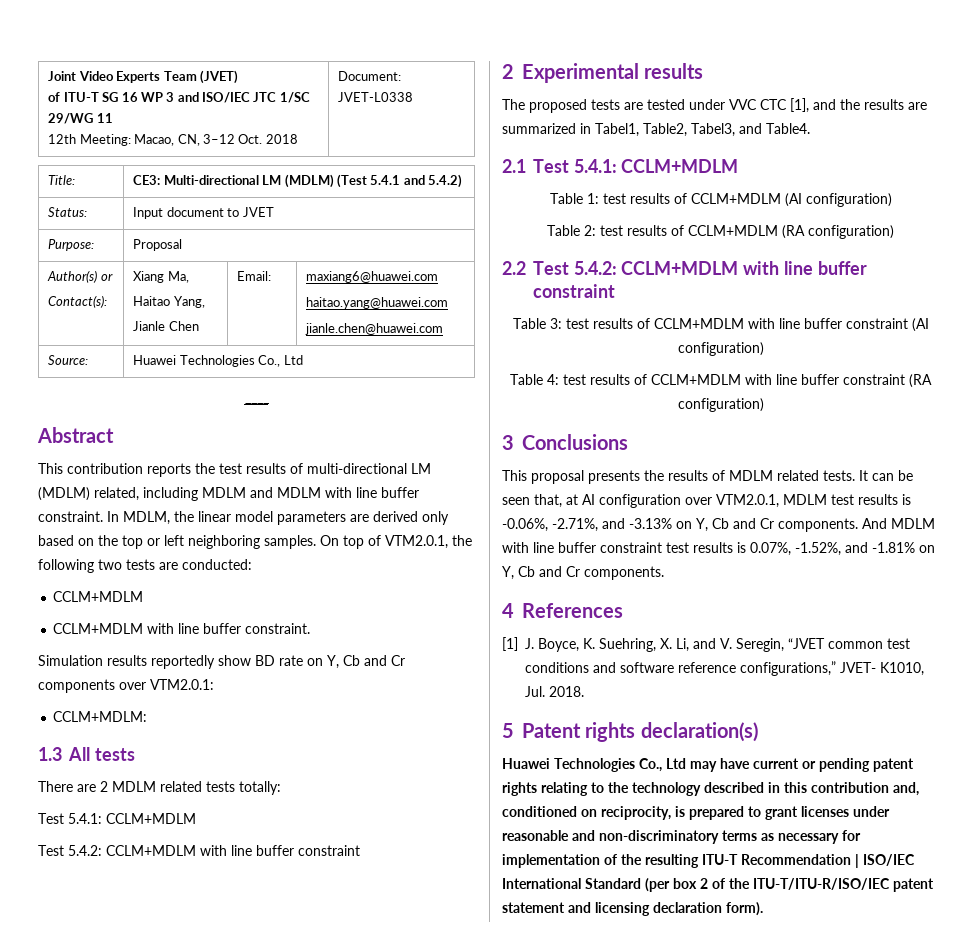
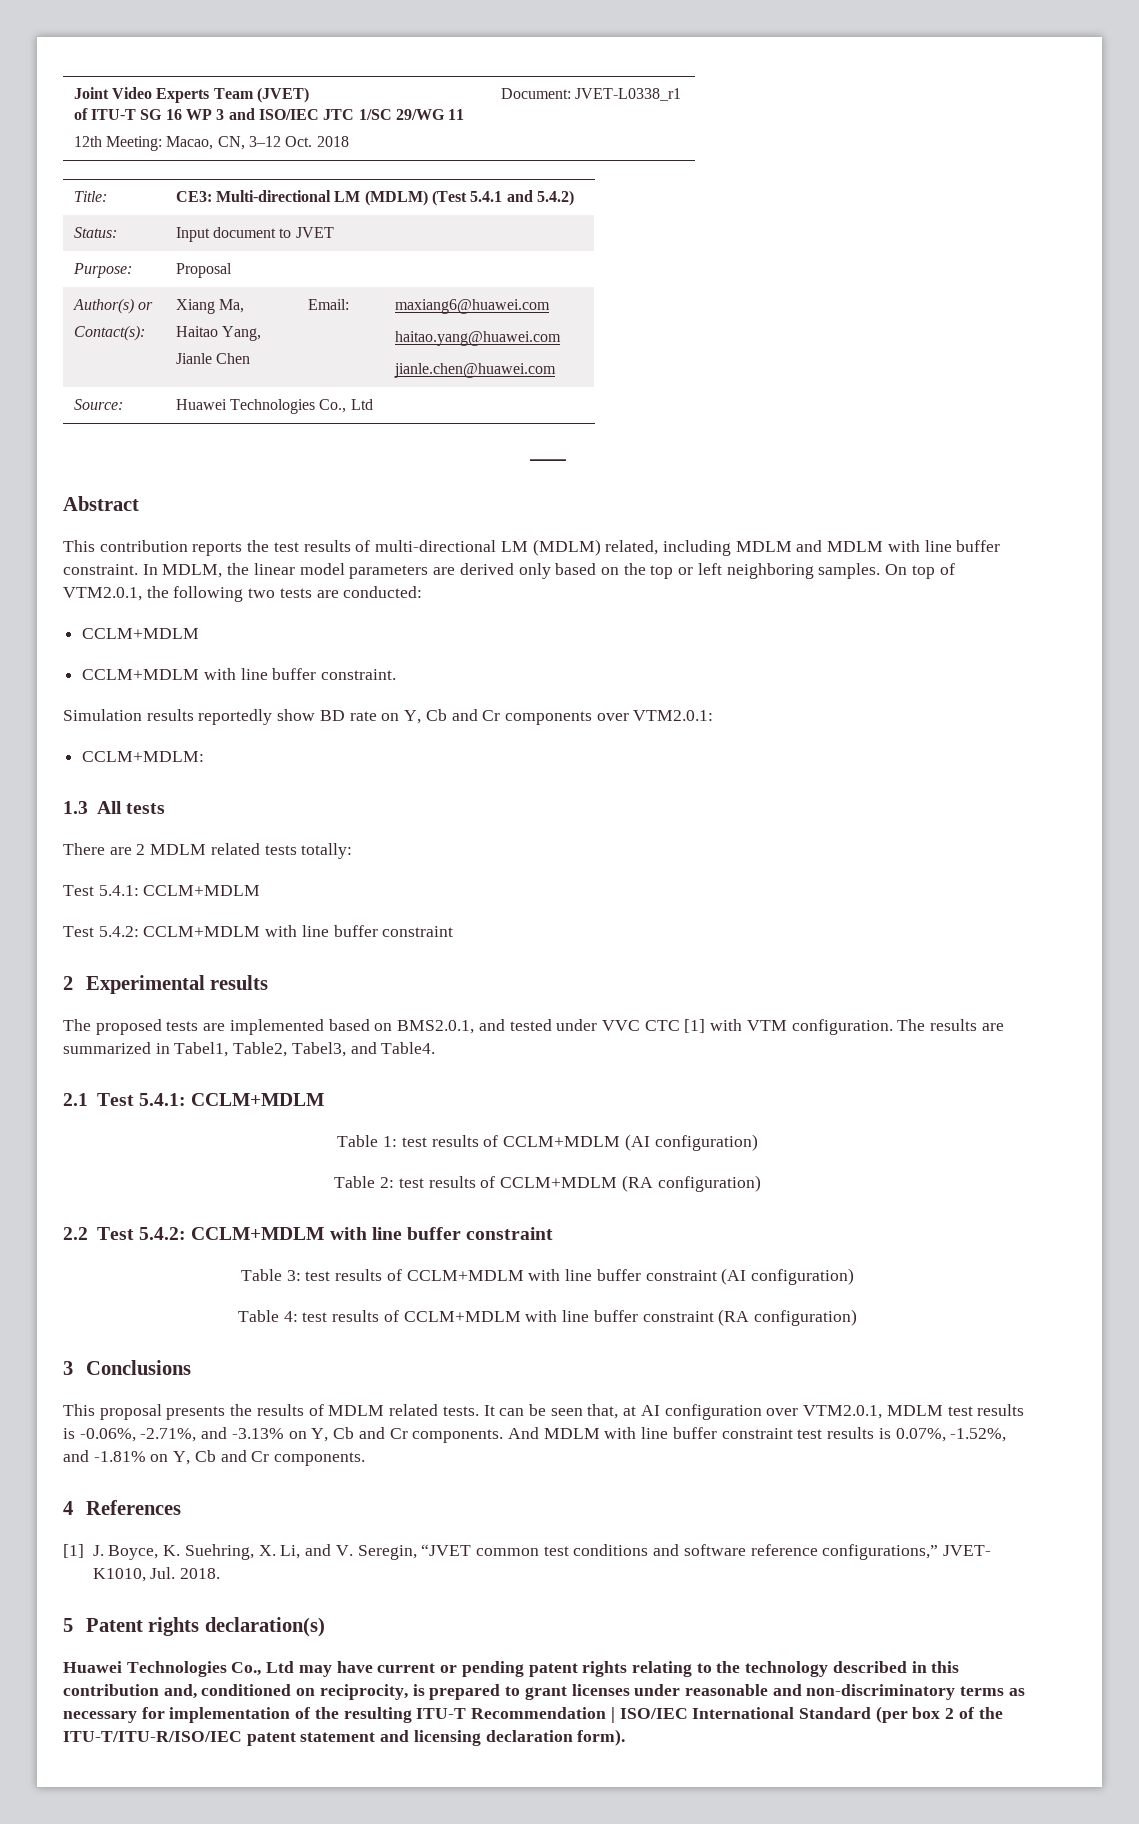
  Joint Video Experts Team (JVET)
  of ITU-T SG 16 WP 3 and ISO/IEC JTC 1/SC 29/WG 11
- 12th Meeting: Macao, CN, 3–12 Oct. 2018 | Document: JVET-L0338
+ 12th Meeting: Macao, CN, 3–12 Oct. 2018 | Document: JVET-L0338_r1
- The proposed tests are tested under VVC CTC [1], and the results are summarized in Tabel1, Table2, Tabel3, and Table4.
+ The proposed tests are implemented based on BMS2.0.1, and tested under VVC CTC [1] with VTM configuration. The results are summarized in Tabel1, Table2, Tabel3, and Table4.

